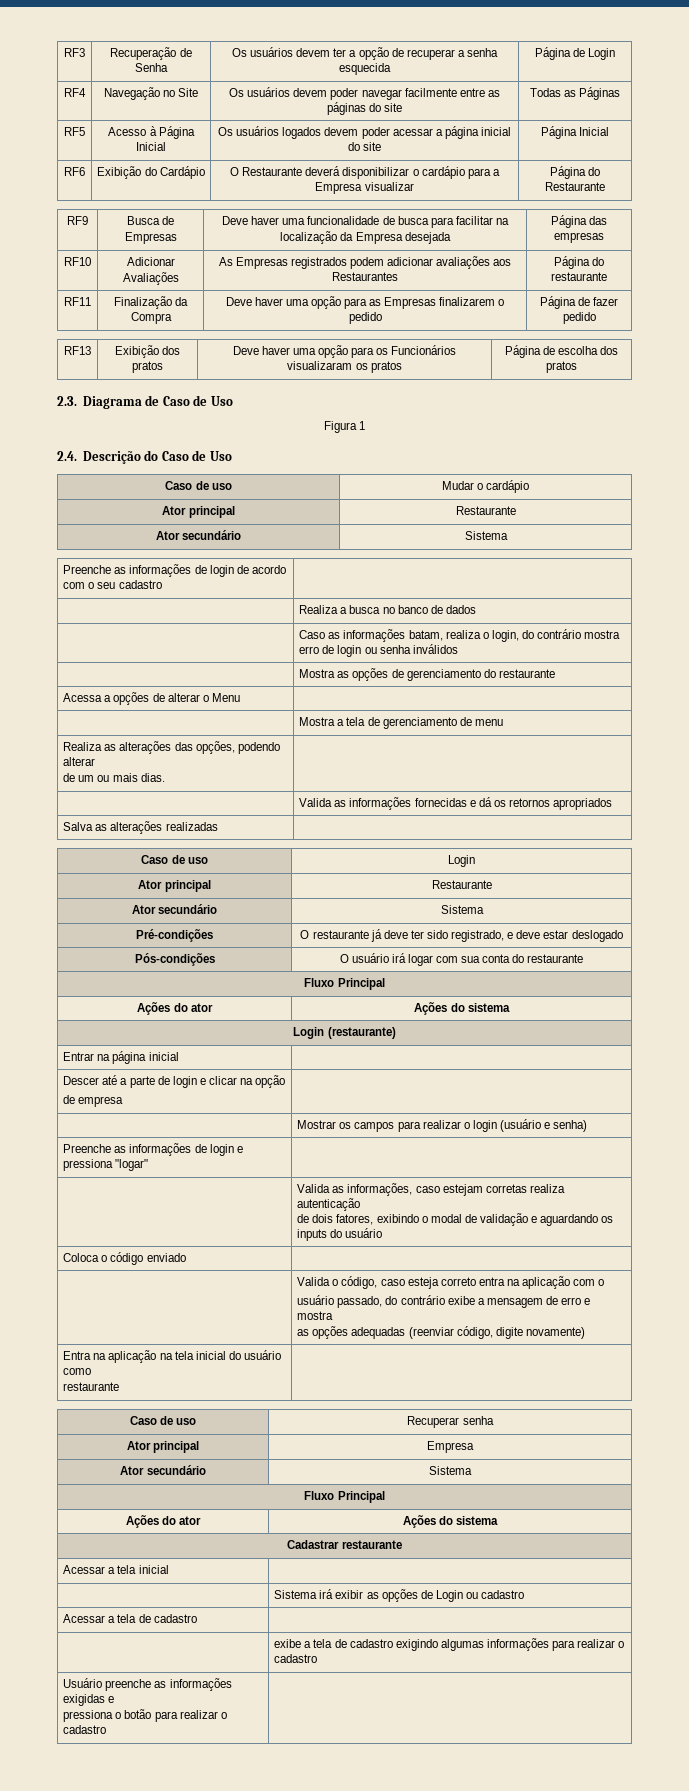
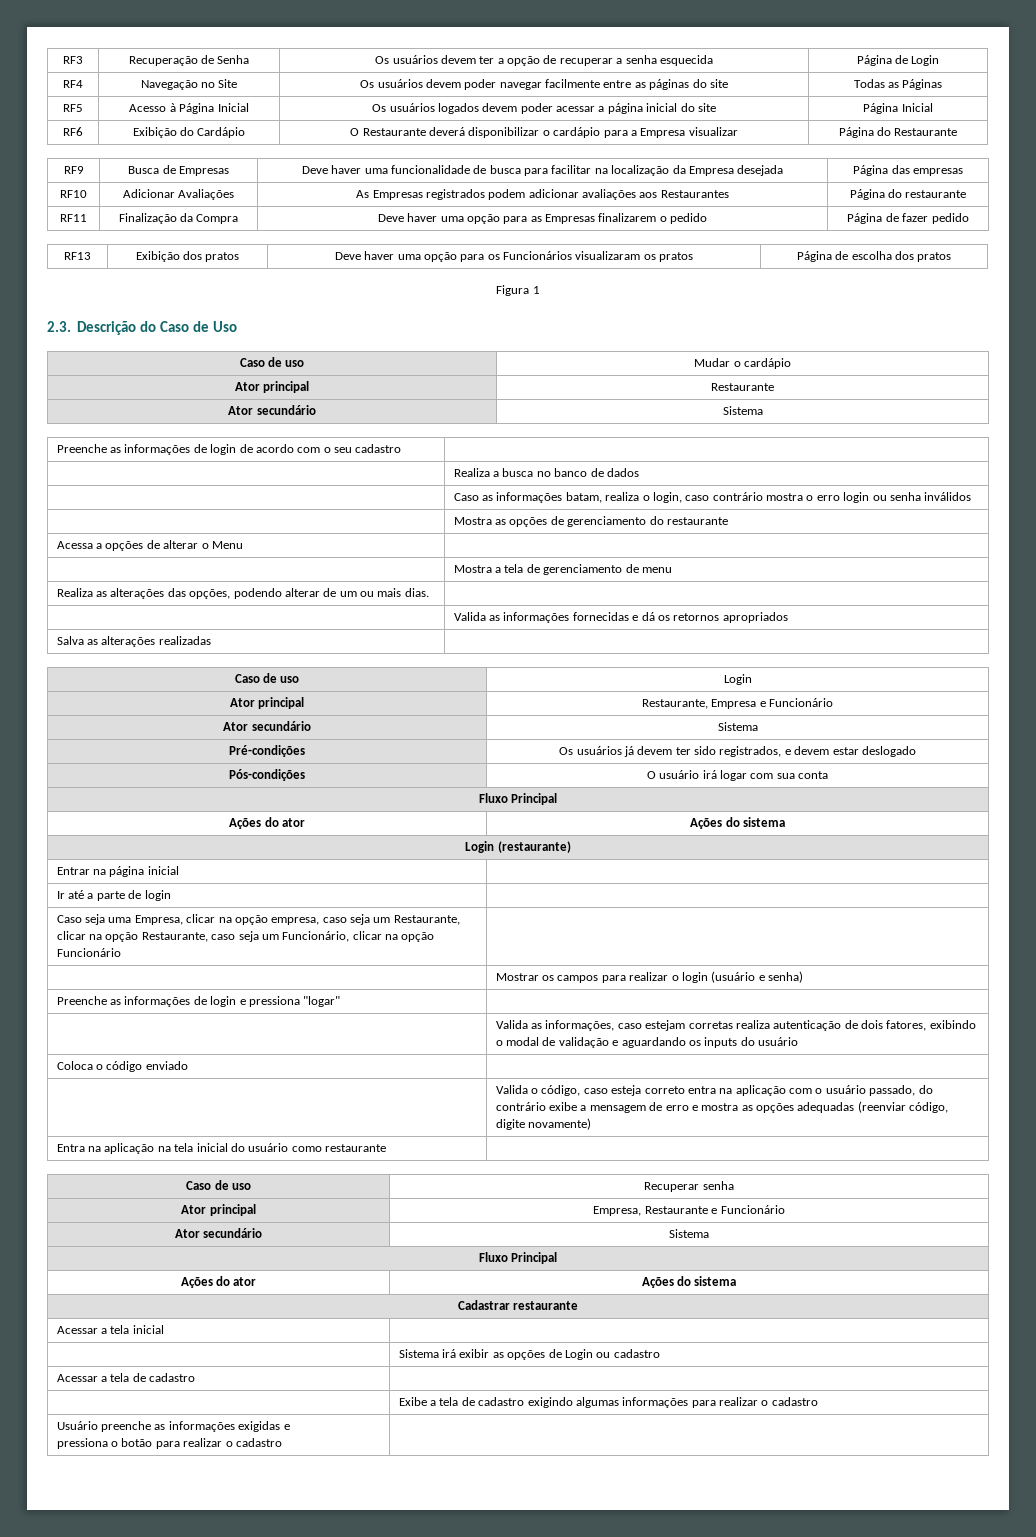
- 2.3. Diagrama de Caso de Uso
- 2.4. Descrição do Caso de Uso
+ 2.3. Descrição do Caso de Uso
- | Caso as informações batam, realiza o login, do contrário mostra erro de login ou senha inválidos
+ | Caso as informações batam, realiza o login, caso contrário mostra o erro login ou senha inválidos
- Realiza as alterações das opções, podendo alterar
- de um ou mais dias. |
+ Realiza as alterações das opções, podendo alterar de um ou mais dias. |
  Caso de uso | Login
- Ator principal | Restaurante
+ Ator principal | Restaurante, Empresa e Funcionário
- Pré-condições | O restaurante já deve ter sido registrado, e deve estar deslogado
+ Pré-condições | Os usuários já devem ter sido registrados, e devem estar deslogado
- Pós-condições | O usuário irá logar com sua conta do restaurante
+ Pós-condições | O usuário irá logar com sua conta
- Descer até a parte de login e clicar na opção
- de empresa |
+ Ir até a parte de login |
+ Caso seja uma Empresa, clicar na opção empresa, caso seja um Restaurante, clicar na opção Restaurante, caso seja um Funcionário, clicar na opção Funcionário |
- | Valida as informações, caso estejam corretas realiza autenticação
- de dois fatores, exibindo o modal de validação e aguardando os inputs do usuário
+ | Valida as informações, caso estejam corretas realiza autenticação de dois fatores, exibindo o modal de validação e aguardando os inputs do usuário
- | Valida o código, caso esteja correto entra na aplicação com o
- usuário passado, do contrário exibe a mensagem de erro e mostra
- as opções adequadas (reenviar código, digite novamente)
+ | Valida o código, caso esteja correto entra na aplicação com o usuário passado, do contrário exibe a mensagem de erro e mostra as opções adequadas (reenviar código, digite novamente)
- Entra na aplicação na tela inicial do usuário como
- restaurante |
+ Entra na aplicação na tela inicial do usuário como restaurante |
- Ator principal | Empresa
+ Ator principal | Empresa, Restaurante e Funcionário
- | exibe a tela de cadastro exigindo algumas informações para realizar o cadastro
+ | Exibe a tela de cadastro exigindo algumas informações para realizar o cadastro

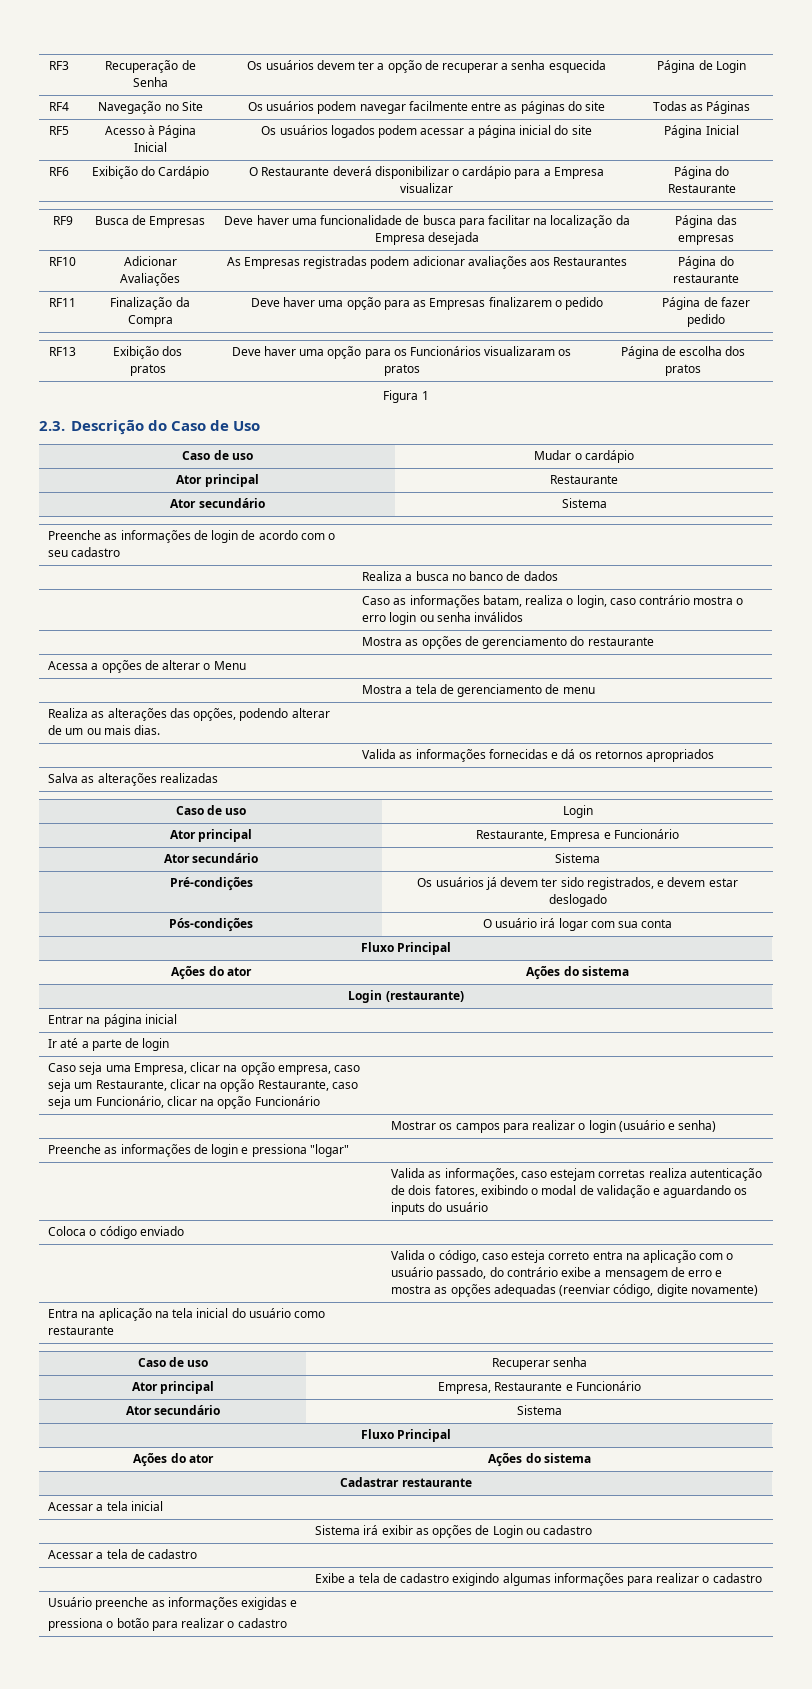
- RF4 | Navegação no Site | Os usuários devem poder navegar facilmente entre as páginas do site | Todas as Páginas
+ RF4 | Navegação no Site | Os usuários podem navegar facilmente entre as páginas do site | Todas as Páginas
- RF5 | Acesso à Página Inicial | Os usuários logados devem poder acessar a página inicial do site | Página Inicial
+ RF5 | Acesso à Página Inicial | Os usuários logados podem acessar a página inicial do site | Página Inicial
- RF10 | Adicionar Avaliações | As Empresas registrados podem adicionar avaliações aos Restaurantes | Página do restaurante
+ RF10 | Adicionar Avaliações | As Empresas registradas podem adicionar avaliações aos Restaurantes | Página do restaurante

